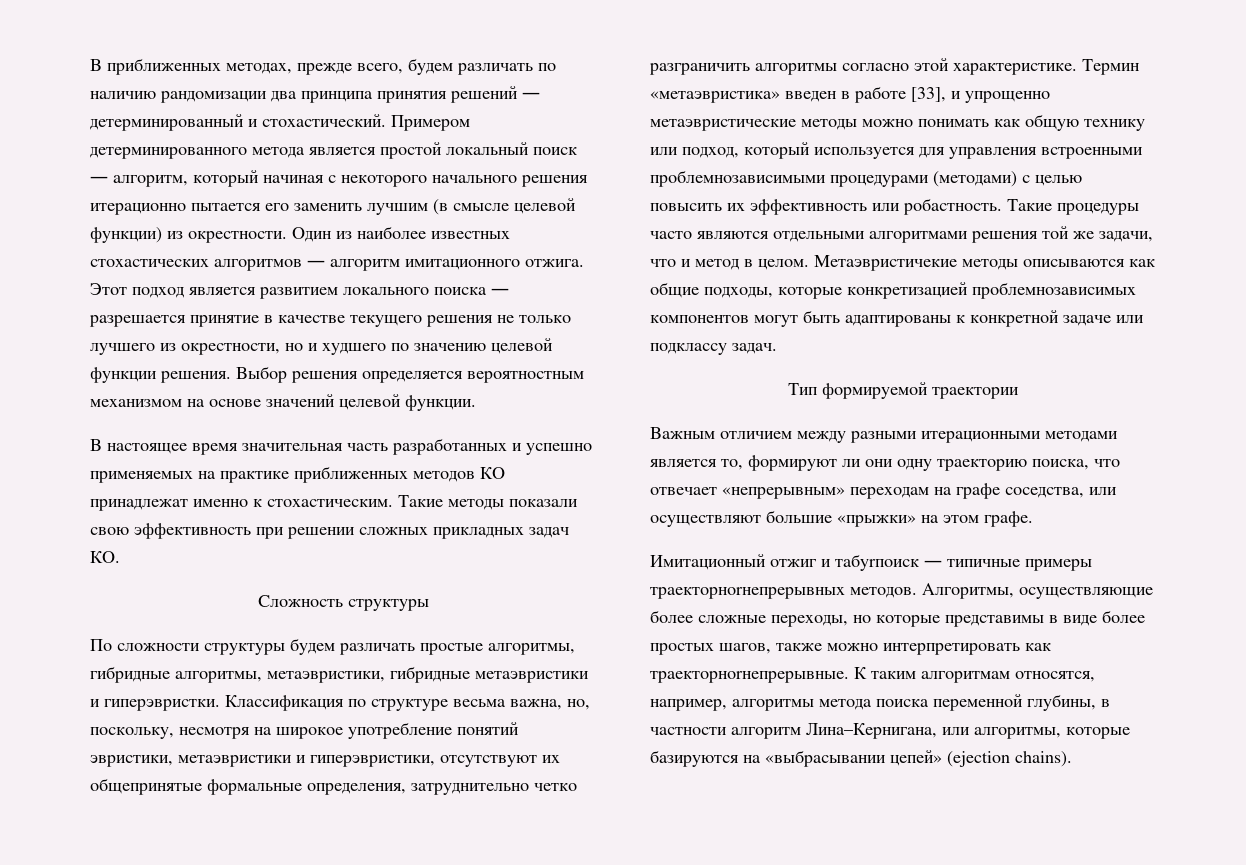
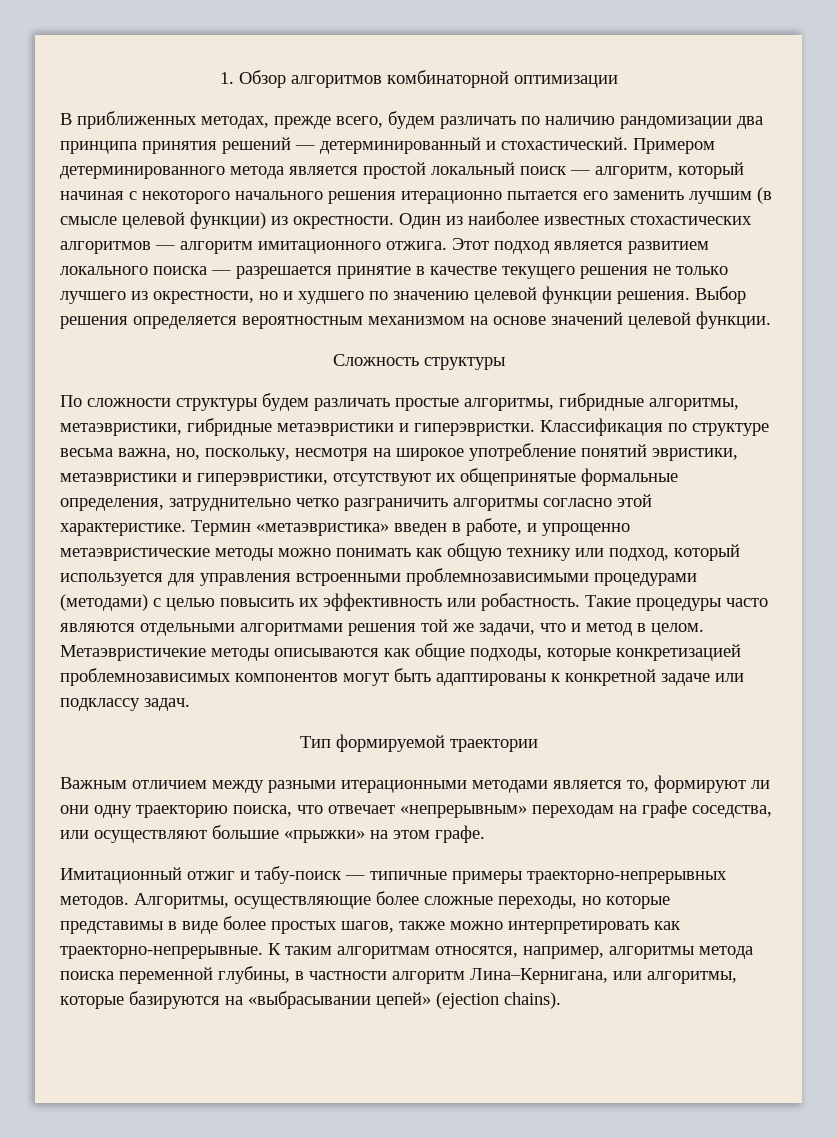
+ 1. Обзор алгоритмов комбинаторной оптимизации
- В настоящее время значительная часть разработанных и успешно применяемых на практике приближенных методов КО принадлежат именно к стохастическим. Такие методы показали свою эффективность при решении сложных прикладных задач КО.
- Термин «метаэвристика» введен в работе [33], и упрощенно метаэвристические методы можно понимать как общую технику или подход, который используется для управления встроенными проблемнозависимыми процедурами (методами) с целью повысить их эффективность или робастность.
+ Термин «метаэвристика» введен в работе, и упрощенно метаэвристические методы можно понимать как общую технику или подход, который используется для управления встроенными проблемнозависимыми процедурами (методами) с целью повысить их эффективность или робастность.
- Имитационный отжиг и табуrпоиск ― типичные примеры траекторноrнепрерывных методов.
+ Имитационный отжиг и табу-поиск ― типичные примеры траекторно-непрерывных методов.
- Алгоритмы, осуществляющие более сложные переходы, но которые представимы в виде более простых шагов, также можно интерпретировать как траекторноrнепрерывные.
+ Алгоритмы, осуществляющие более сложные переходы, но которые представимы в виде более простых шагов, также можно интерпретировать как траекторно-непрерывные.

